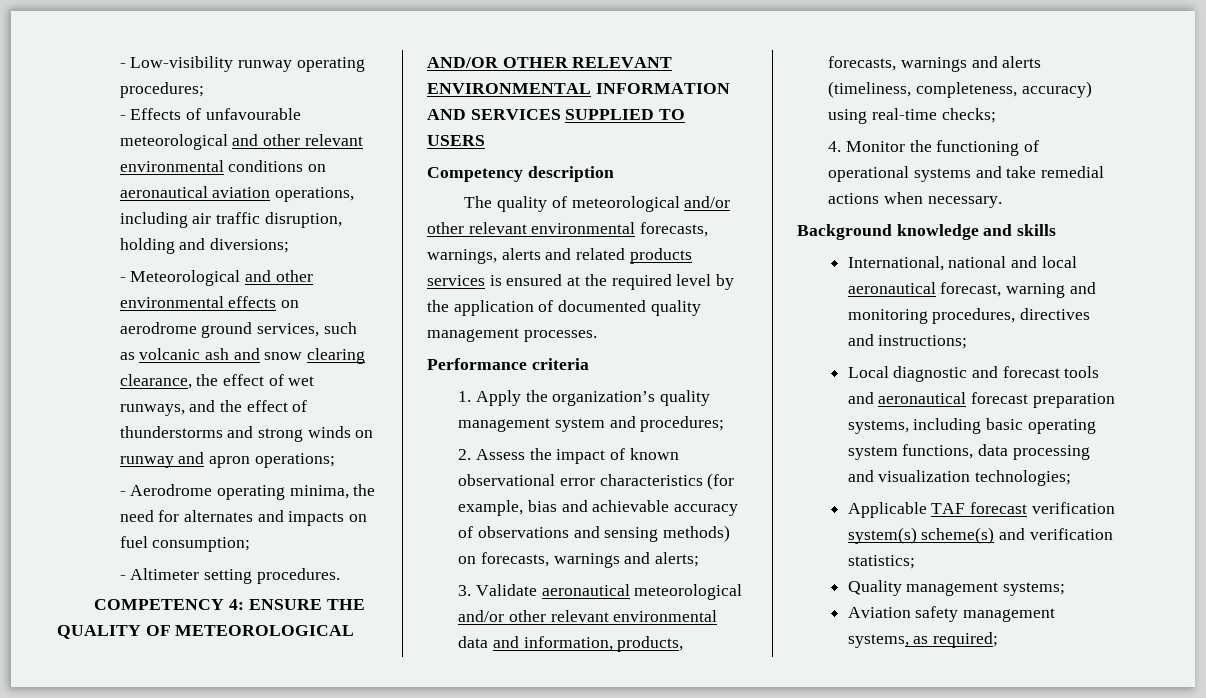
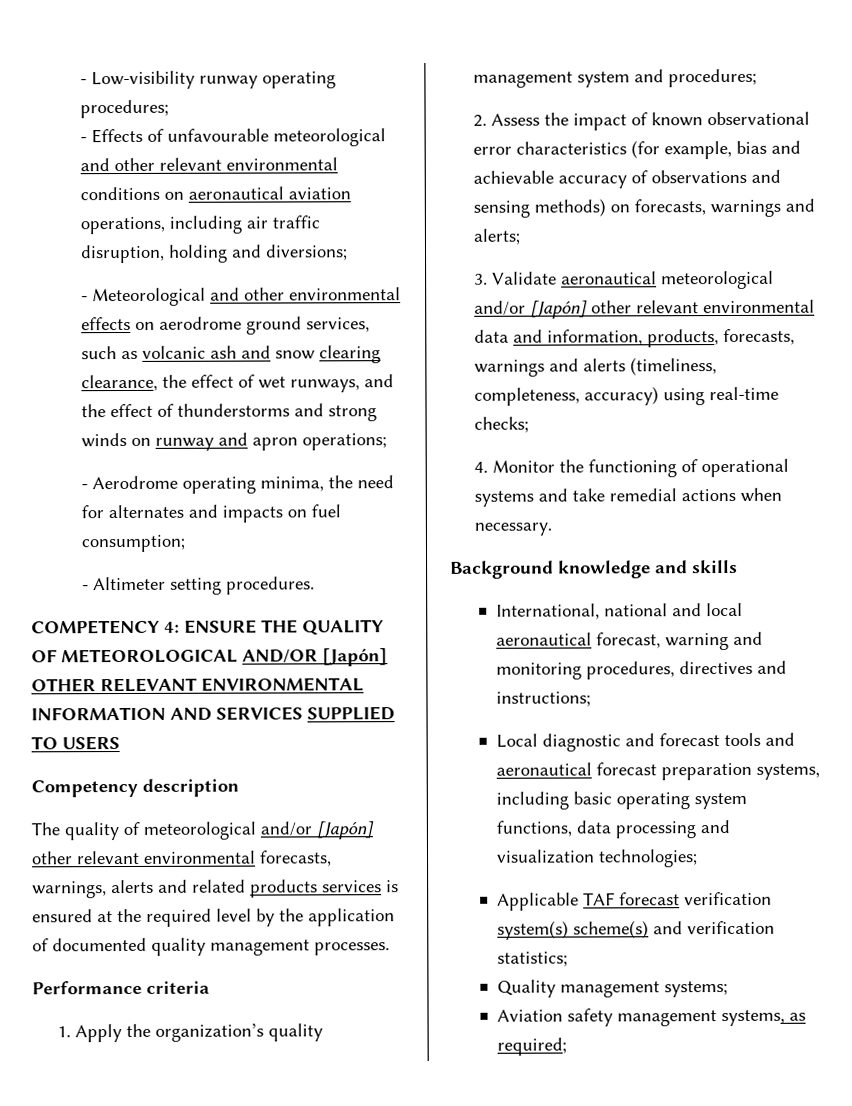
- COMPETENCY 4: ENSURE THE QUALITY OF METEOROLOGICAL AND/OR OTHER RELEVANT ENVIRONMENTAL INFORMATION AND SERVICES SUPPLIED TO USERS
+ COMPETENCY 4: ENSURE THE QUALITY OF METEOROLOGICAL AND/OR [Japón] OTHER RELEVANT ENVIRONMENTAL INFORMATION AND SERVICES SUPPLIED TO USERS
- The quality of meteorological and/or other relevant environmental forecasts, warnings, alerts and related products services is ensured at the required level by the application of documented quality management processes.
+ The quality of meteorological and/or [Japón] other relevant environmental forecasts, warnings, alerts and related products services is ensured at the required level by the application of documented quality management processes.
- 3. Validate aeronautical meteorological and/or other relevant environmental data and information, products, forecasts, warnings and alerts (timeliness, completeness, accuracy) using real-time checks;
+ 3. Validate aeronautical meteorological and/or [Japón] other relevant environmental data and information, products, forecasts, warnings and alerts (timeliness, completeness, accuracy) using real-time checks;

